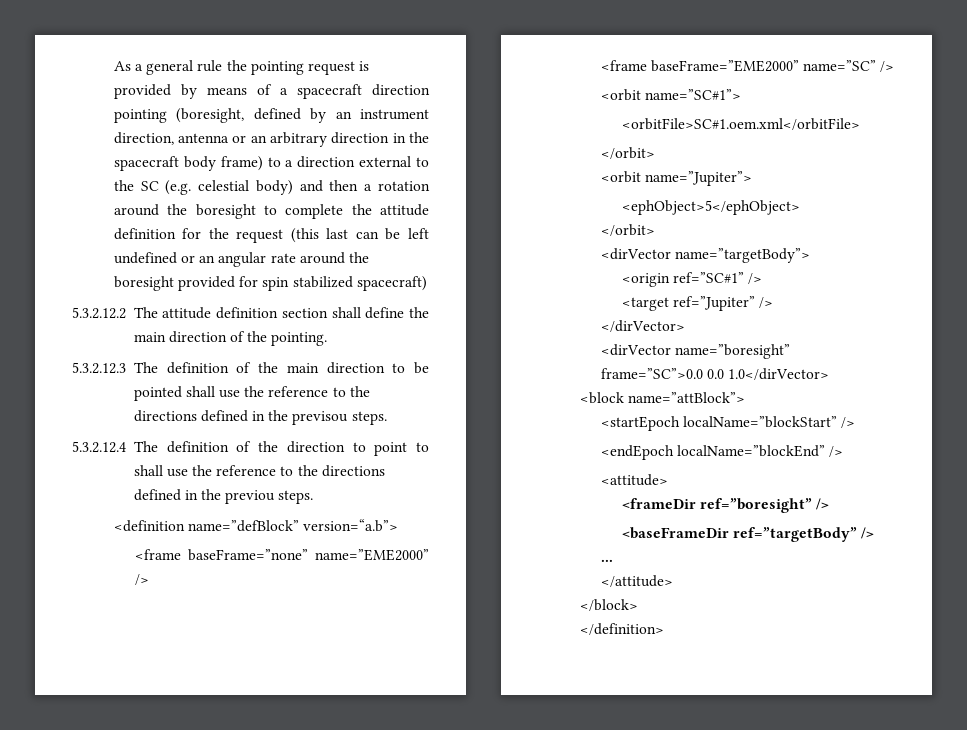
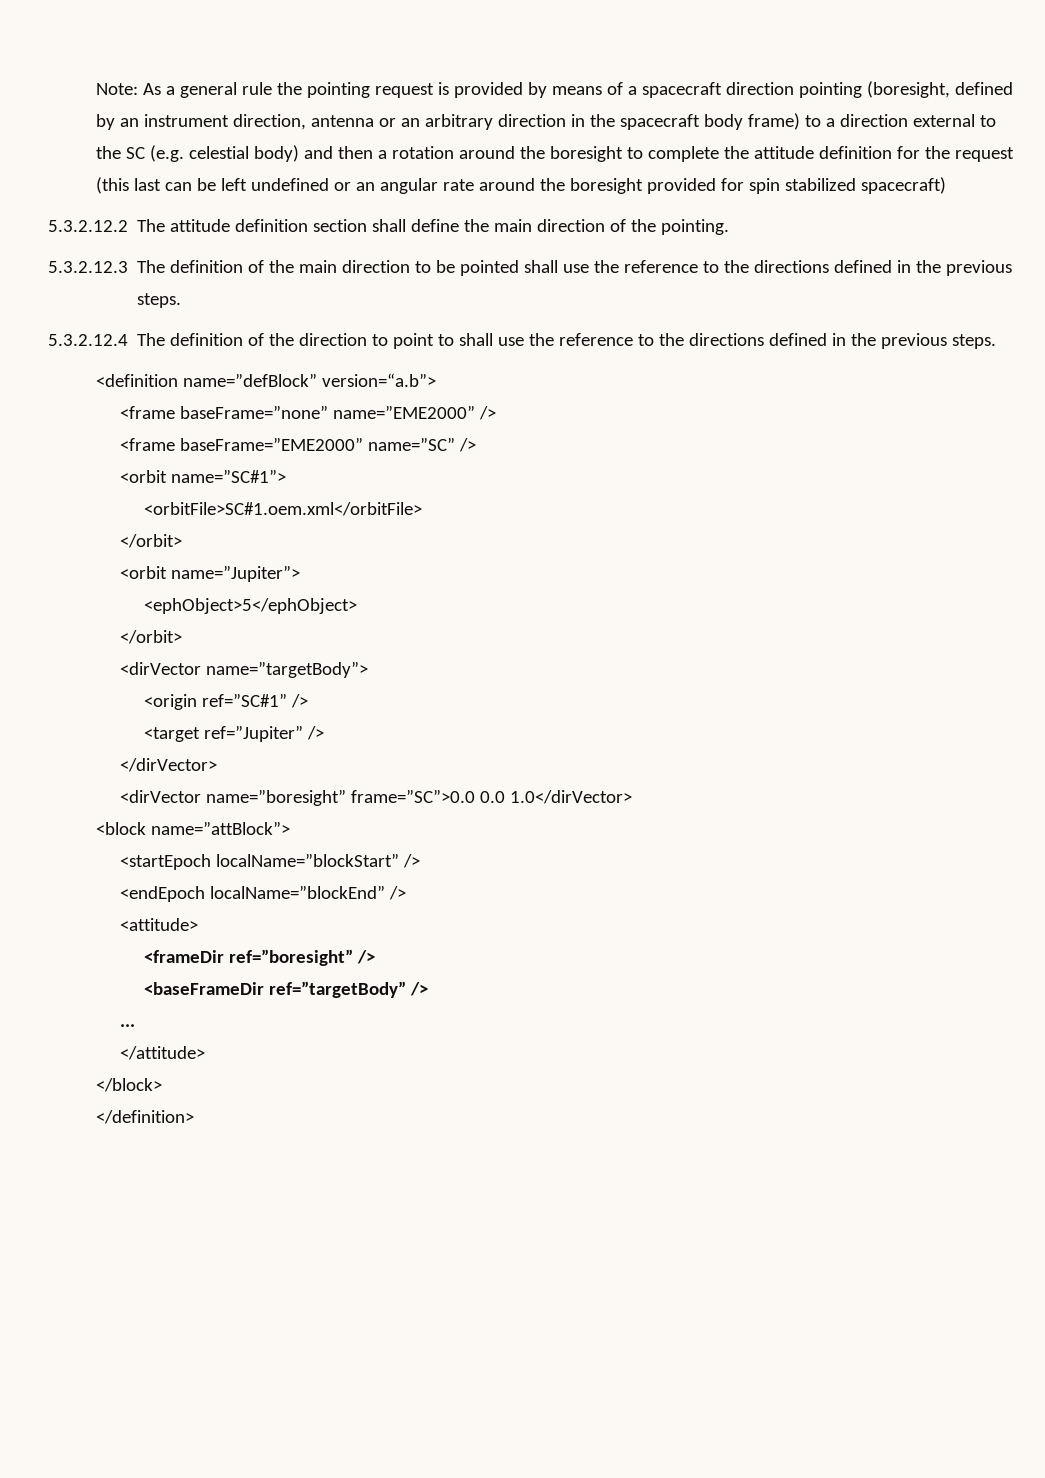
+ Note:
- 5.3.2.12.3 The definition of the main direction to be pointed shall use the reference to the directions defined in the previsou steps.
+ 5.3.2.12.3 The definition of the main direction to be pointed shall use the reference to the directions defined in the previous steps.
- 5.3.2.12.4 The definition of the direction to point to shall use the reference to the directions defined in the previou steps.
+ 5.3.2.12.4 The definition of the direction to point to shall use the reference to the directions defined in the previous steps.

